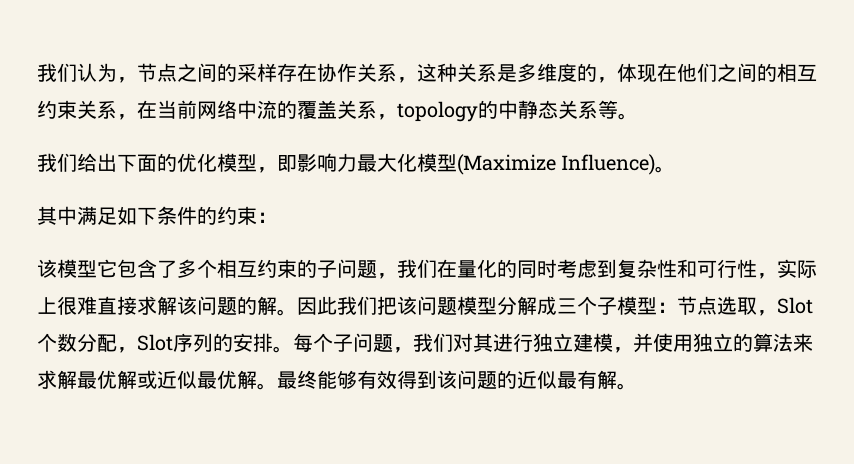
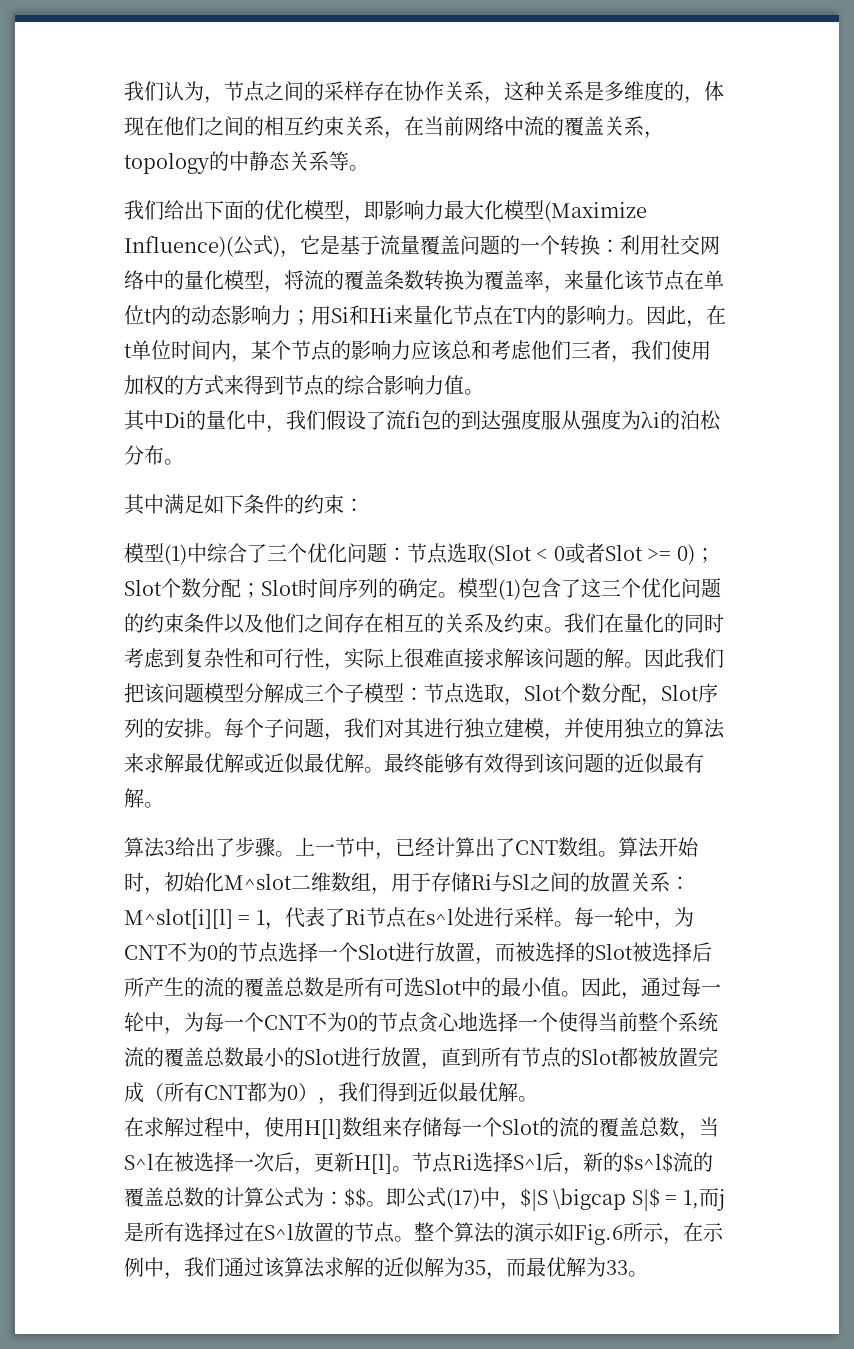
- 我们给出下面的优化模型，即影响力最大化模型(Maximize Influence)。
+ 我们给出下面的优化模型，即影响力最大化模型(Maximize Influence)(公式)，它是基于流量覆盖问题的一个转换：利用社交网络中的量化模型，将流的覆盖条数转换为覆盖率，来量化该节点在单位t内的动态影响力；用Si和Hi来量化节点在T内的影响力。因此，在t单位时间内，某个节点的影响力应该总和考虑他们三者，我们使用加权的方式来得到节点的综合影响力值。
+ 其中Di的量化中，我们假设了流fi包的到达强度服从强度为λi的泊松分布。
- 该模型它包含了多个相互约束的子问题，我们在量化的同时考虑到复杂性和可行性，实际上很难直接求解该问题的解。
+ 模型(1)中综合了三个优化问题：节点选取(Slot < 0或者Slot >= 0)；Slot个数分配；Slot时间序列的确定。模型(1)包含了这三个优化问题的约束条件以及他们之间存在相互的关系及约束。我们在量化的同时考虑到复杂性和可行性，实际上很难直接求解该问题的解。
+ 算法3给出了步骤。上一节中，已经计算出了CNT数组。算法开始时，初始化M^slot二维数组，用于存储Ri与Sl之间的放置关系：M^slot[i][l] = 1，代表了Ri节点在s^l处进行采样。每一轮中，为CNT不为0的节点选择一个Slot进行放置，而被选择的Slot被选择后所产生的流的覆盖总数是所有可选Slot中的最小值。因此，通过每一轮中，为每一个CNT不为0的节点贪心地选择一个使得当前整个系统流的覆盖总数最小的Slot进行放置，直到所有节点的Slot都被放置完成（所有CNT都为0），我们得到近似最优解。
+ 在求解过程中，使用H[l]数组来存储每一个Slot的流的覆盖总数，当S^l在被选择一次后，更新H[l]。节点Ri选择S^l后，新的$s^l$流的覆盖总数的计算公式为：$$。即公式(17)中，$|S \bigcap S|$ = 1,而j是所有选择过在S^l放置的节点。整个算法的演示如Fig.6所示，在示例中，我们通过该算法求解的近似解为35，而最优解为33。

